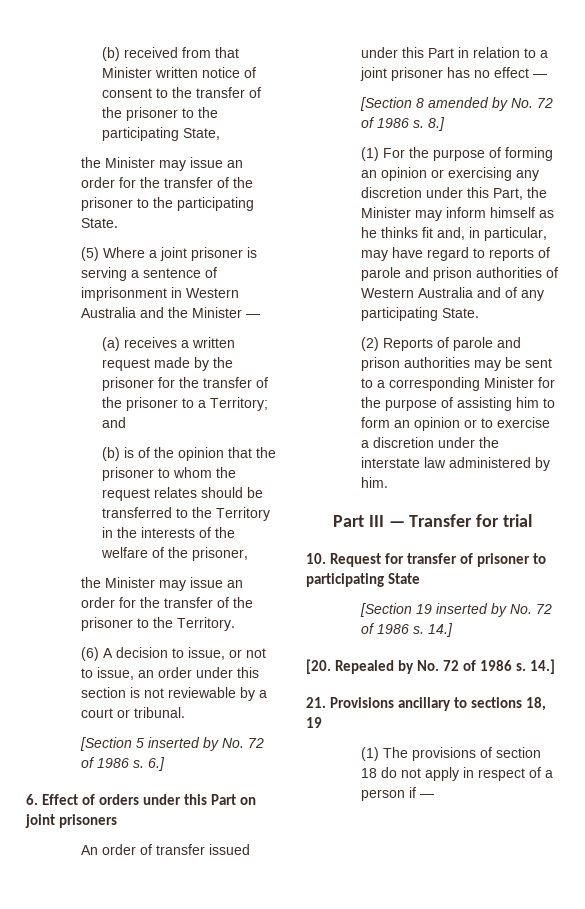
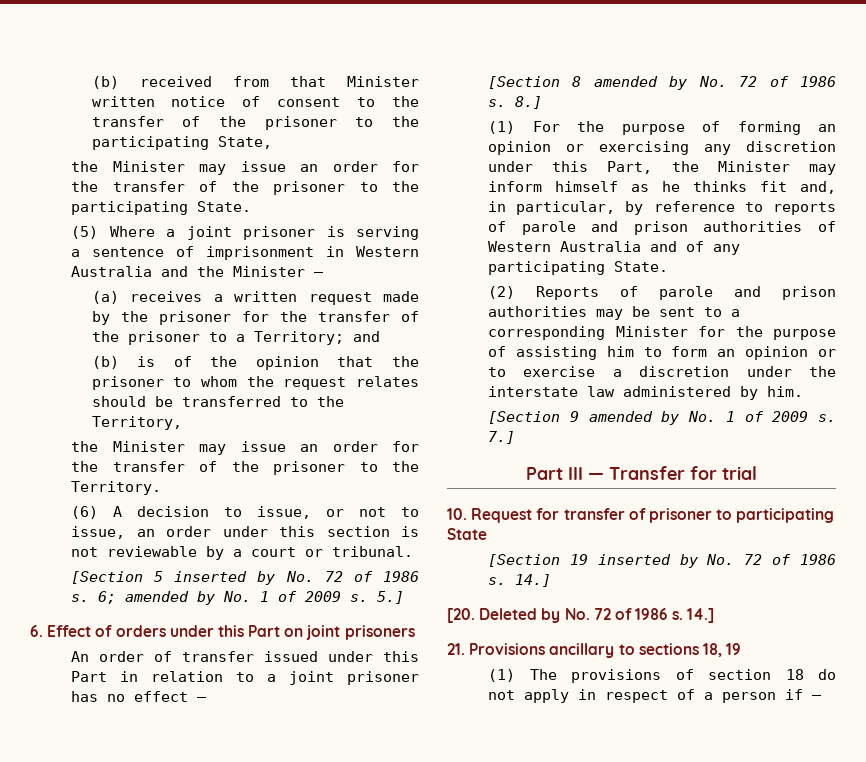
- (b) is of the opinion that the prisoner to whom the request relates should be transferred to the Territory in the interests of the welfare of the prisoner,
+ (b) is of the opinion that the prisoner to whom the request relates should be transferred to the Territory,
- 6.]
+ 6; amended by No. 1 of 2009 s. 5.]
- (1) For the purpose of forming an opinion or exercising any discretion under this Part, the Minister may inform himself as he thinks fit and, in particular, may have regard to reports of parole and prison authorities of Western Australia and of any participating State.
+ (1) For the purpose of forming an opinion or exercising any discretion under this Part, the Minister may inform himself as he thinks fit and, in particular, by reference to reports of parole and prison authorities of Western Australia and of any participating State.
+ [Section 9 amended by No. 1 of 2009 s. 7.]
- [20. Repealed by No. 72 of 1986 s.
+ [20. Deleted by No. 72 of 1986 s.

